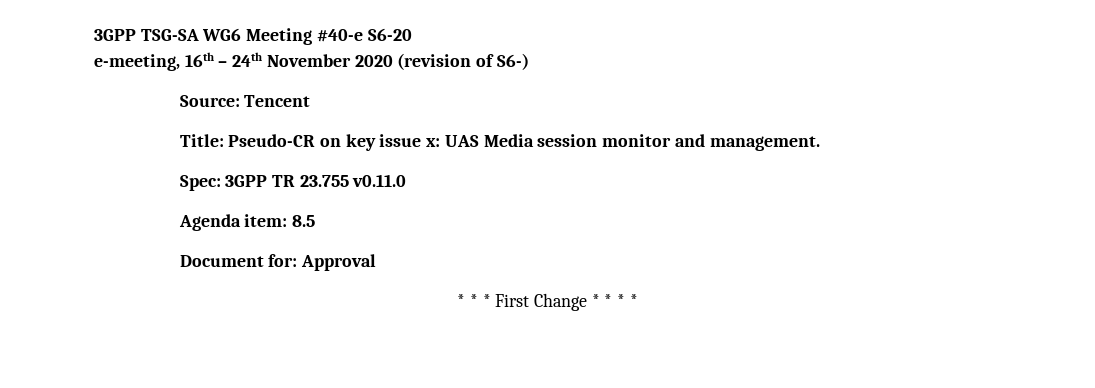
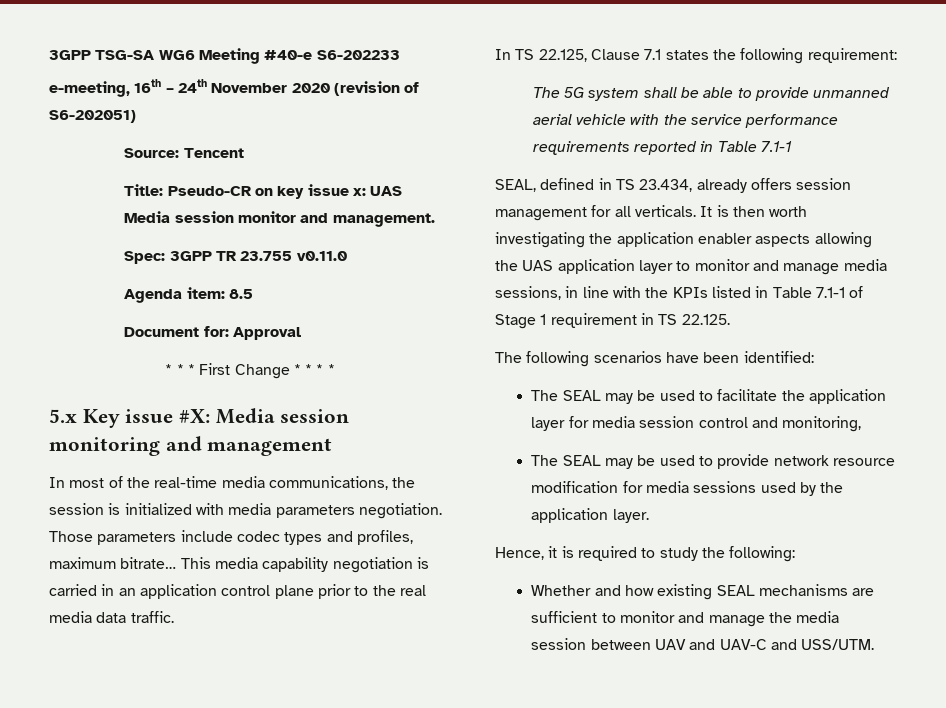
- 3GPP TSG-SA WG6 Meeting #40-e S6-20
+ 3GPP TSG-SA WG6 Meeting #40-e S6-202233
- e-meeting, 16th – 24th November 2020 (revision of S6-)
+ e-meeting, 16th – 24th November 2020 (revision of S6-202051)
+ 5.x Key issue #X: Media session monitoring and management
+ In most of the real-time media communications, the session is initialized with media parameters negotiation. Those parameters include codec types and profiles, maximum bitrate… This media capability negotiation is carried in an application control plane prior to the real media data traffic.
+ In TS 22.125, Clause 7.1 states the following requirement:
+ The 5G system shall be able to provide unmanned aerial vehicle with the service performance requirements reported in Table 7.1-1
+ SEAL, defined in TS 23.434, already offers session management for all verticals. It is then worth investigating the application enabler aspects allowing the UAS application layer to monitor and manage media sessions, in line with the KPIs listed in Table 7.1-1 of Stage 1 requirement in TS 22.125.
+ The following scenarios have been identified:
+ The SEAL may be used to facilitate the application layer for media session control and monitoring,
+ The SEAL may be used to provide network resource modification for media sessions used by the application layer.
+ Hence, it is required to study the following:
+ Whether and how existing SEAL mechanisms are sufficient to monitor and manage the media session between UAV and UAV-C and USS/UTM.

